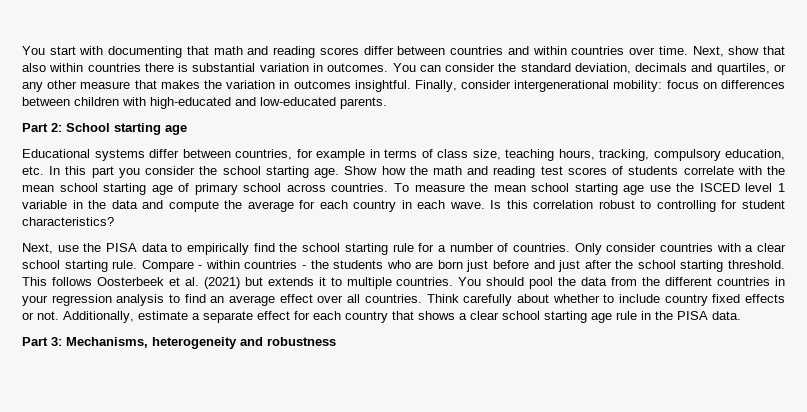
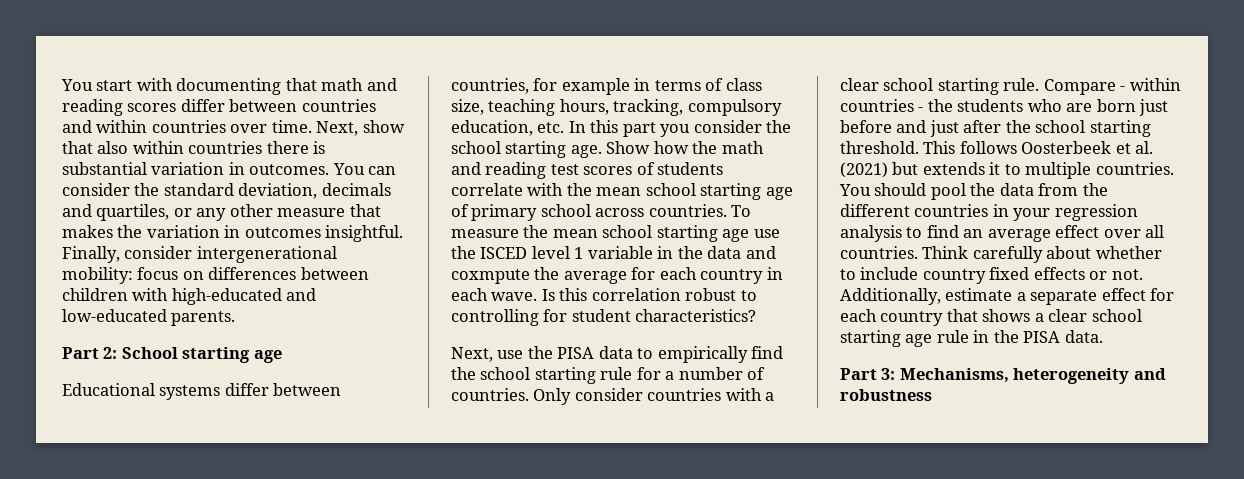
- To measure the mean school starting age use the ISCED level 1 variable in the data and compute the average for each country in each wave.
+ To measure the mean school starting age use the ISCED level 1 variable in the data and coxmpute the average for each country in each wave.

